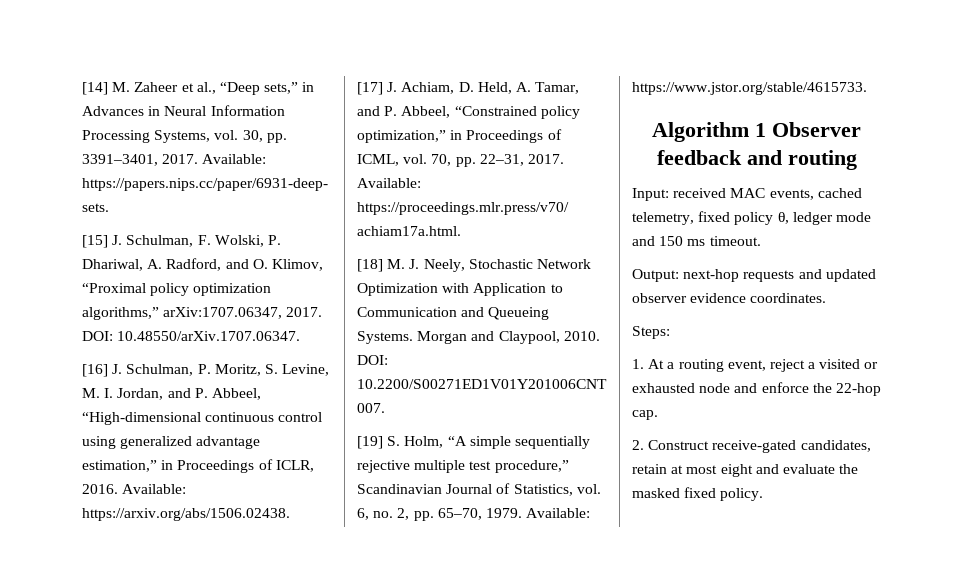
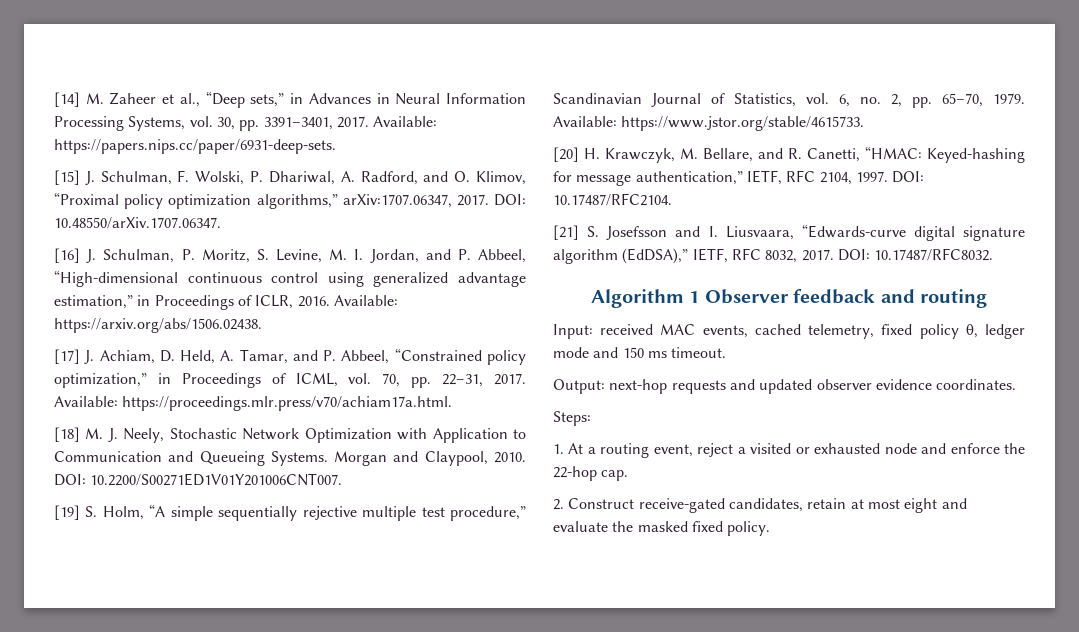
+ [20] H. Krawczyk, M. Bellare, and R. Canetti, “HMAC: Keyed-hashing for message authentication,” IETF, RFC 2104, 1997. DOI: 10.17487/RFC2104.
+ [21] S. Josefsson and I. Liusvaara, “Edwards-curve digital signature algorithm (EdDSA),” IETF, RFC 8032, 2017. DOI: 10.17487/RFC8032.

